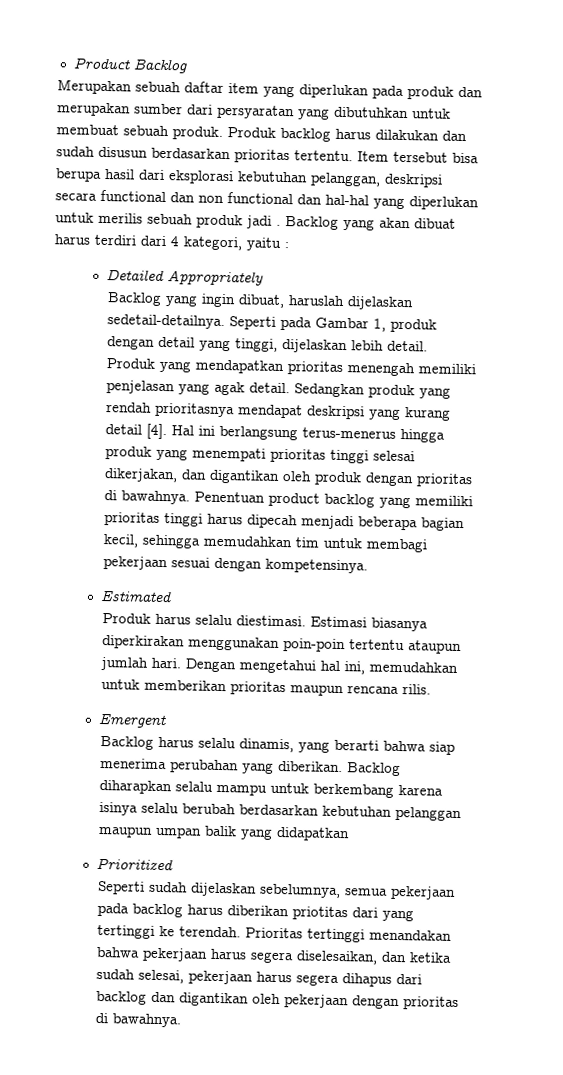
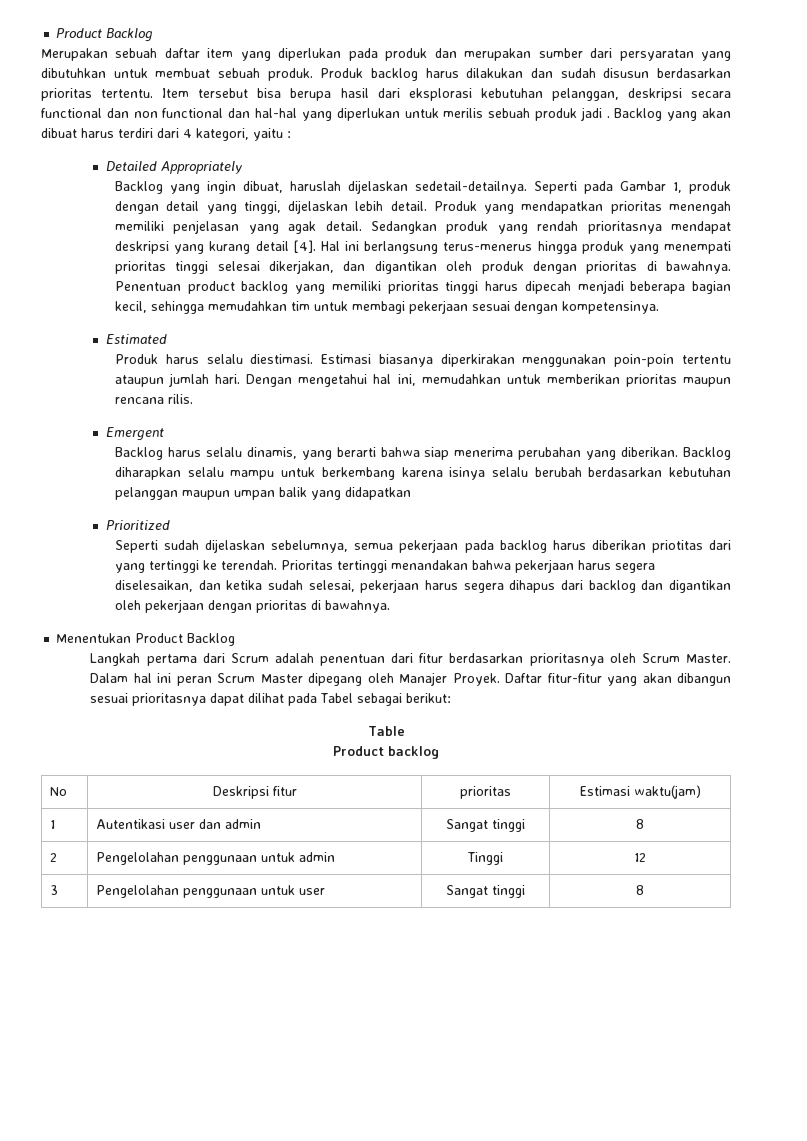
+ Menentukan Product Backlog
+ Langkah pertama dari Scrum adalah penentuan dari fitur berdasarkan prioritasnya oleh Scrum Master. Dalam hal ini peran Scrum Master dipegang oleh Manajer Proyek. Daftar fitur-fitur yang akan dibangun sesuai prioritasnya dapat dilihat pada Tabel sebagai berikut:
+ Table
+ Product backlog
+ No | Deskripsi fitur | prioritas | Estimasi waktu(jam)
+ 1 | Autentikasi user dan admin | Sangat tinggi | 8
+ 2 | Pengelolahan penggunaan untuk admin | Tinggi | 12
+ 3 | Pengelolahan penggunaan untuk user | Sangat tinggi | 8

